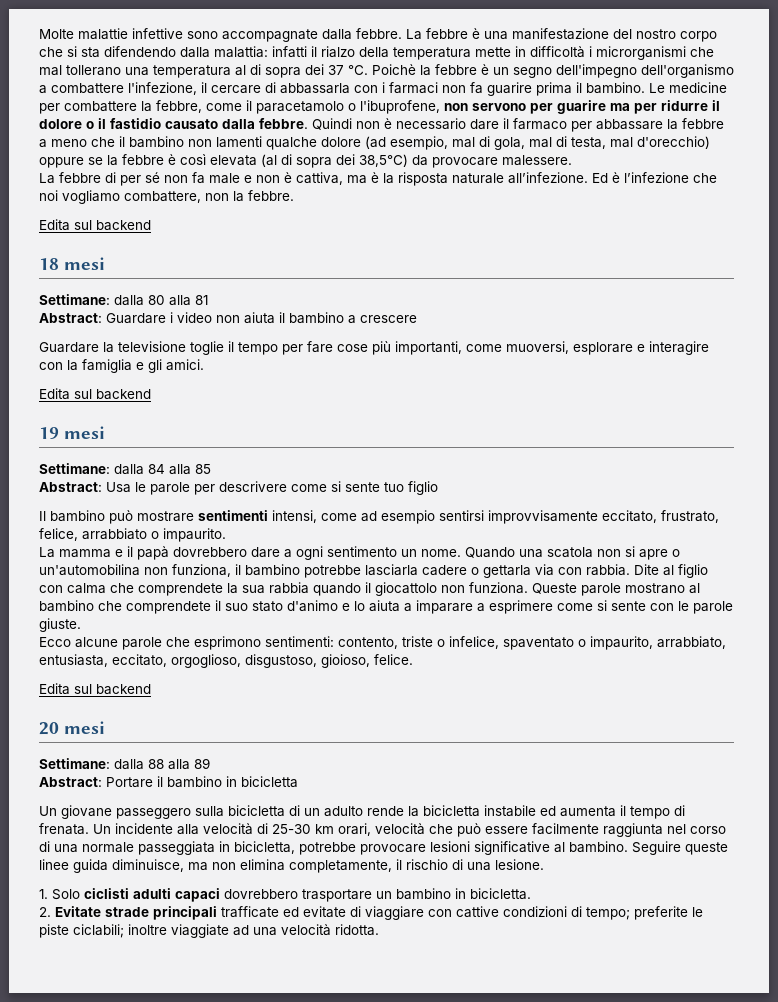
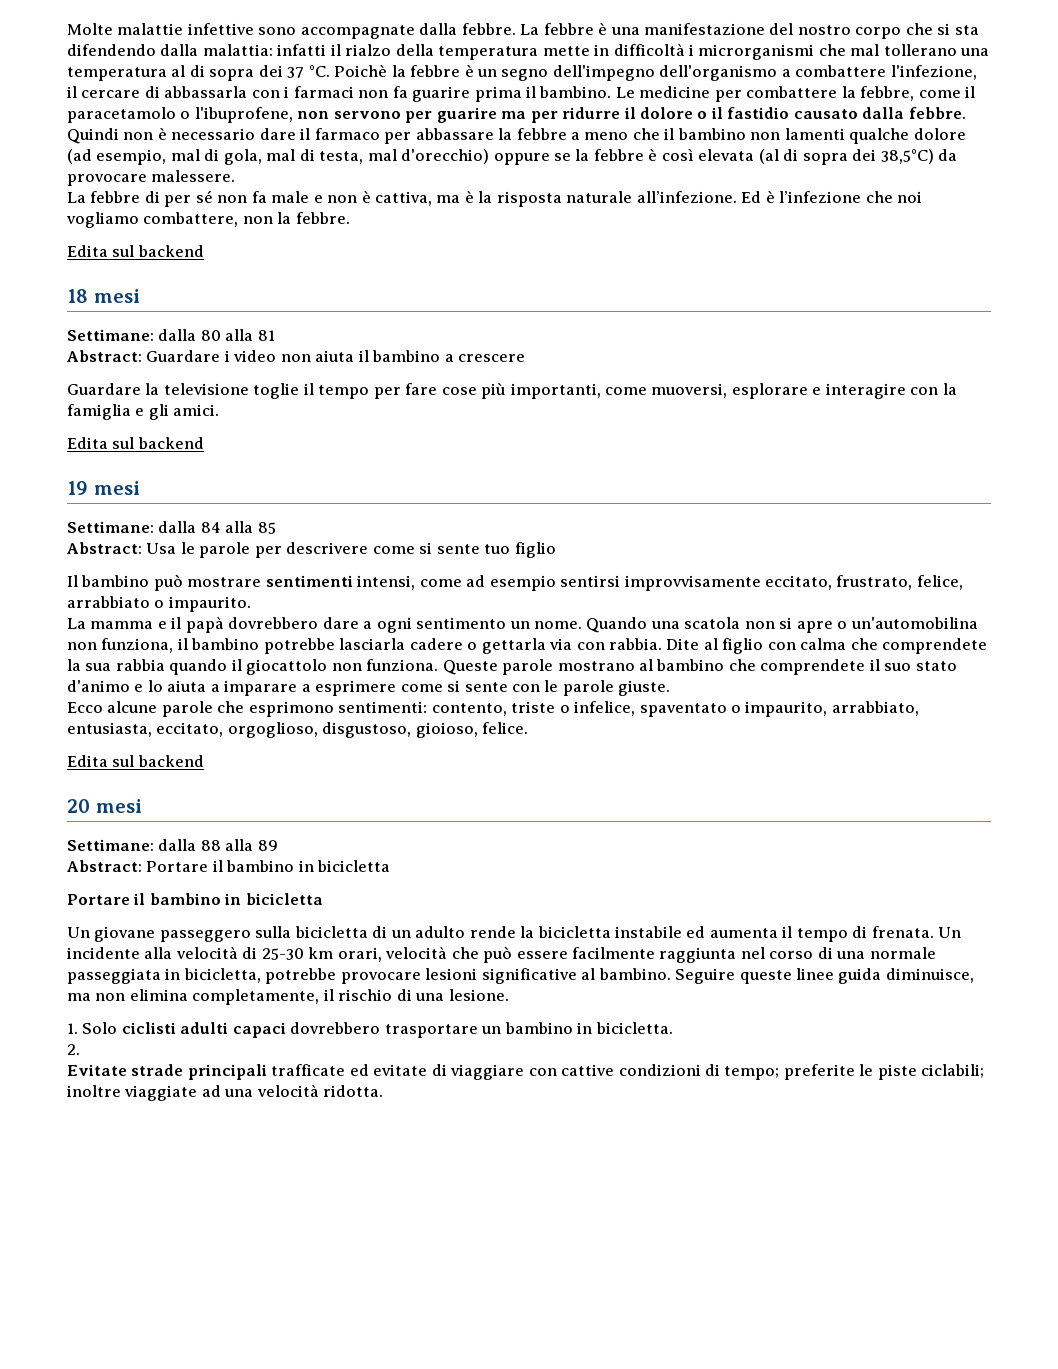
  Abstract: Portare il bambino in bicicletta
+ Portare il bambino in bicicletta
- 2. Evitate strade principali trafficate ed evitate di viaggiare con cattive condizioni di tempo; preferite le piste ciclabili; inoltre viaggiate ad una velocità ridotta.
+ 2.
+ Evitate strade principali trafficate ed evitate di viaggiare con cattive condizioni di tempo; preferite le piste ciclabili; inoltre viaggiate ad una velocità ridotta.

